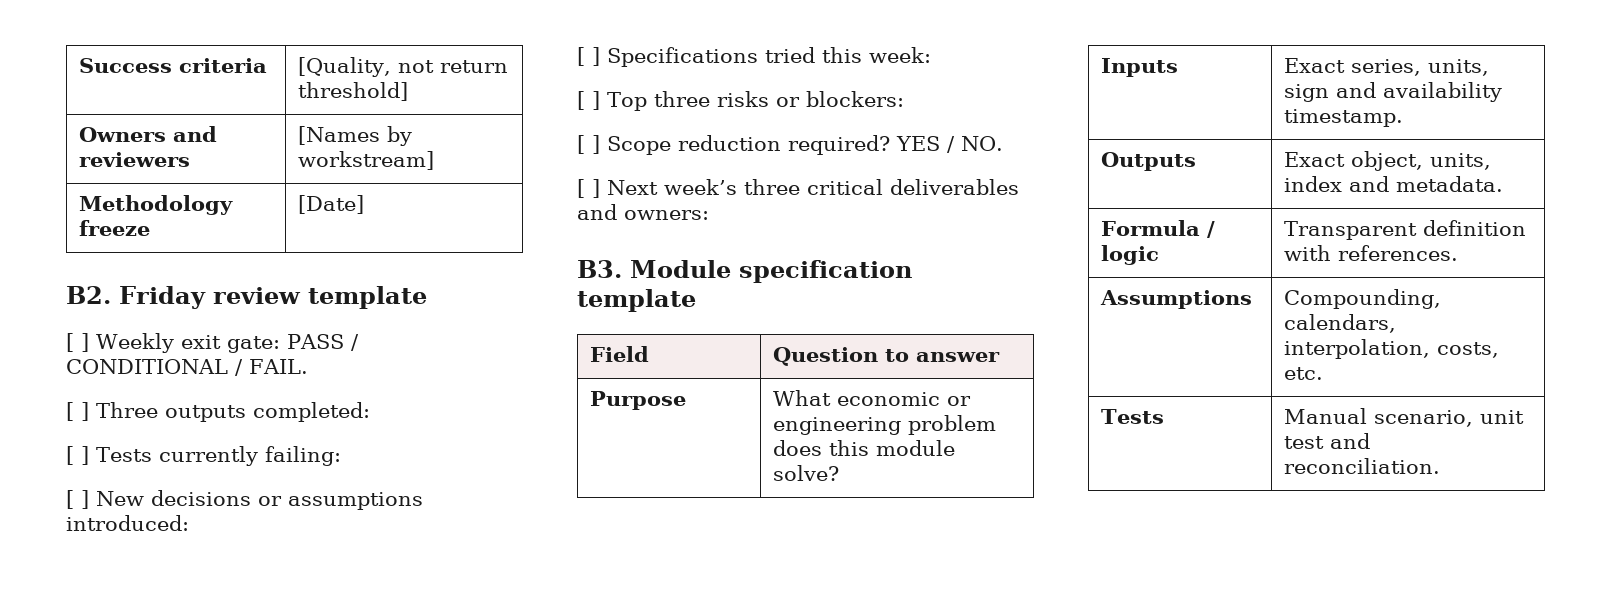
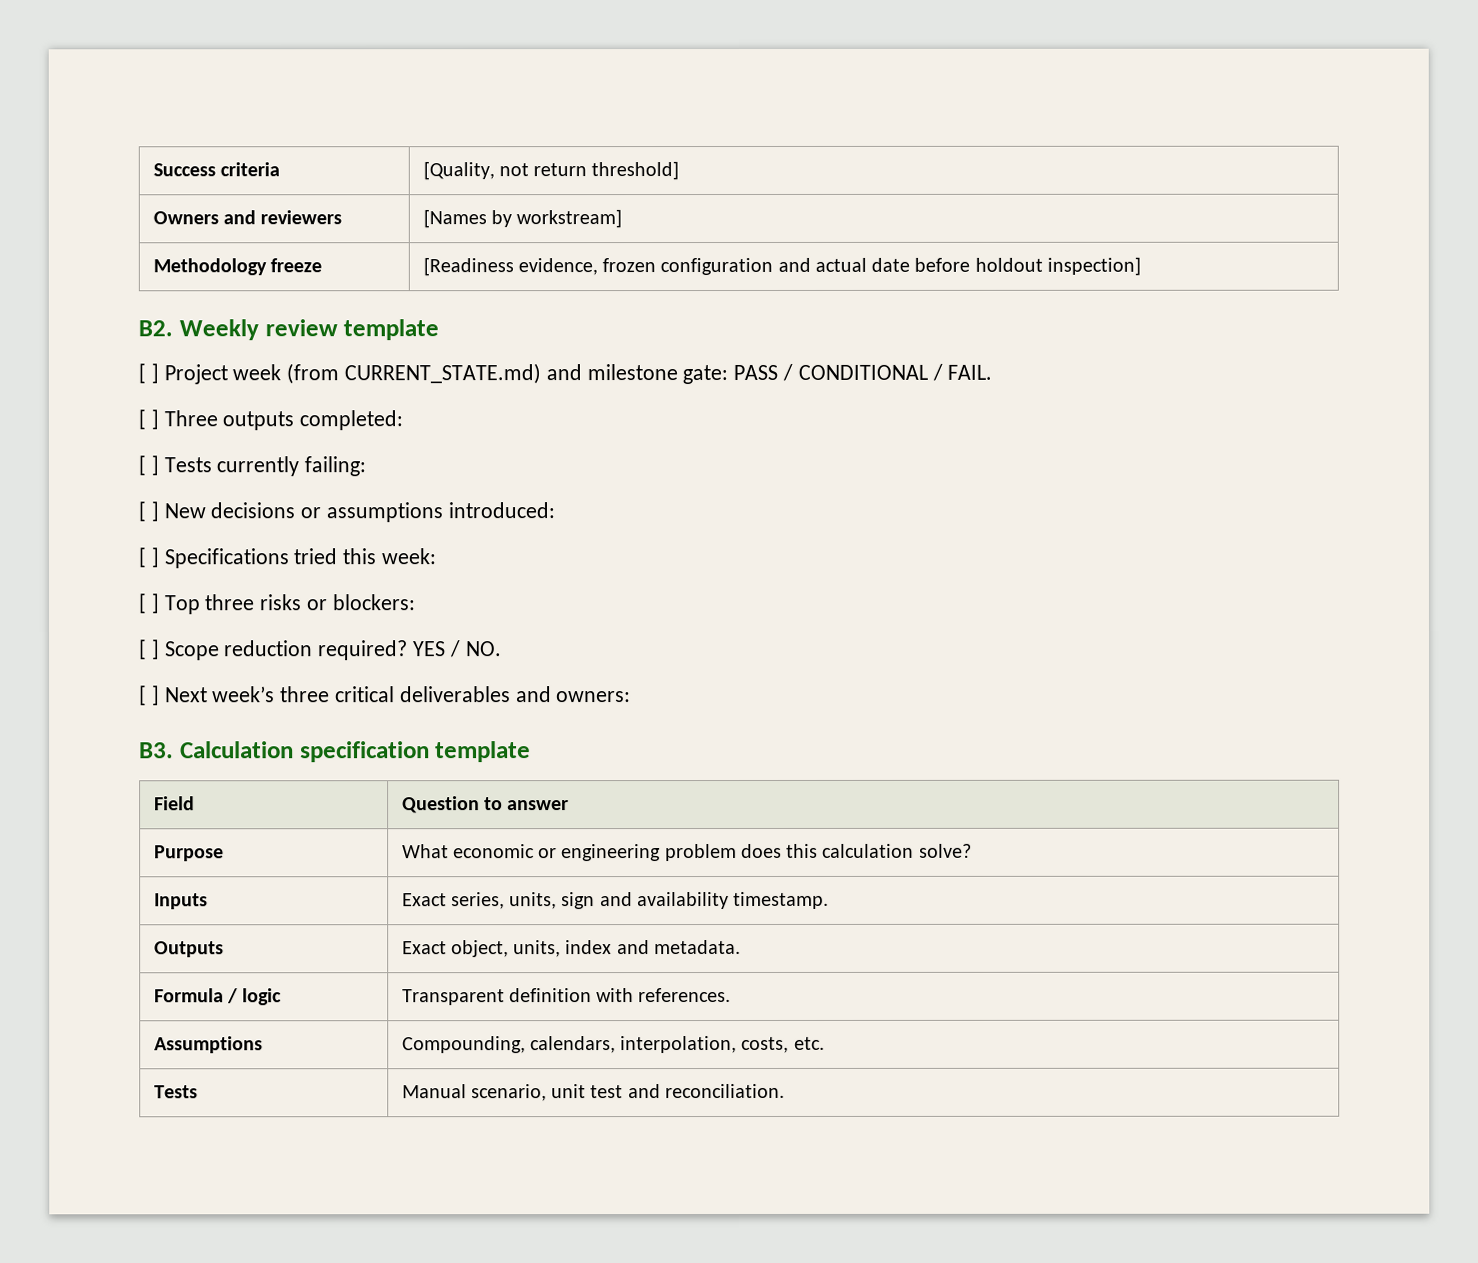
- Methodology freeze | [Date]
+ Methodology freeze | [Readiness evidence, frozen configuration and actual date before holdout inspection]
- B2. Friday review template
+ B2. Weekly review template
- [ ] Weekly exit gate: PASS / CONDITIONAL / FAIL.
+ [ ] Project week (from CURRENT_STATE.md) and milestone gate: PASS / CONDITIONAL / FAIL.
- B3. Module specification template
+ B3. Calculation specification template
- Purpose | What economic or engineering problem does this module solve?
+ Purpose | What economic or engineering problem does this calculation solve?

